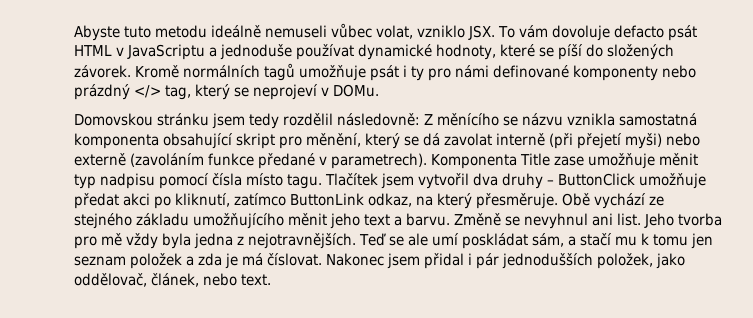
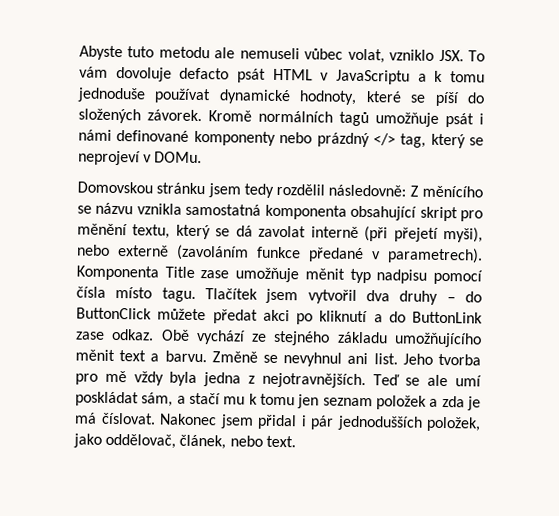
- Abyste tuto metodu ideálně nemuseli vůbec volat, vzniklo JSX. To vám dovoluje defacto psát HTML v JavaScriptu a jednoduše používat dynamické hodnoty, které se píší do složených závorek.
+ Abyste tuto metodu ale nemuseli vůbec volat, vzniklo JSX. To vám dovoluje defacto psát HTML v JavaScriptu a k tomu jednoduše používat dynamické hodnoty, které se píší do složených závorek.
- Kromě normálních tagů umožňuje psát i ty pro námi definované komponenty nebo prázdný </> tag, který se neprojeví v DOMu.
+ Kromě normálních tagů umožňuje psát i námi definované komponenty nebo prázdný </> tag, který se neprojeví v DOMu.
- Domovskou stránku jsem tedy rozdělil následovně: Z měnícího se názvu vznikla samostatná komponenta obsahující skript pro měnění, který se dá zavolat interně (při přejetí myši) nebo externě (zavoláním funkce předané v parametrech).
+ Domovskou stránku jsem tedy rozdělil následovně: Z měnícího se názvu vznikla samostatná komponenta obsahující skript pro měnění textu, který se dá zavolat interně (při přejetí myši), nebo externě (zavoláním funkce předané v parametrech).
- Tlačítek jsem vytvořil dva druhy – ButtonClick umožňuje předat akci po kliknutí, zatímco ButtonLink odkaz, na který přesměruje.
+ Tlačítek jsem vytvořil dva druhy – do ButtonClick můžete předat akci po kliknutí a do ButtonLink zase odkaz.
- Obě vychází ze stejného základu umožňujícího měnit jeho text a barvu.
+ Obě vychází ze stejného základu umožňujícího měnit text a barvu.

